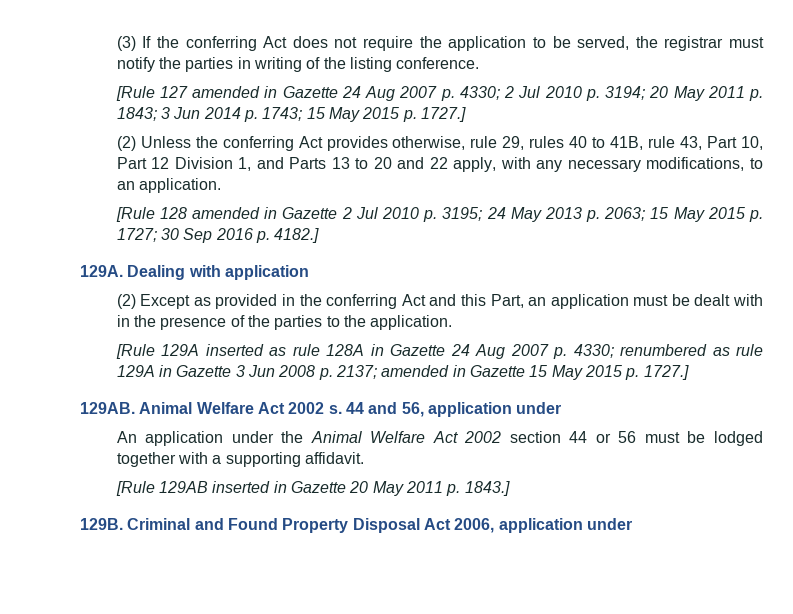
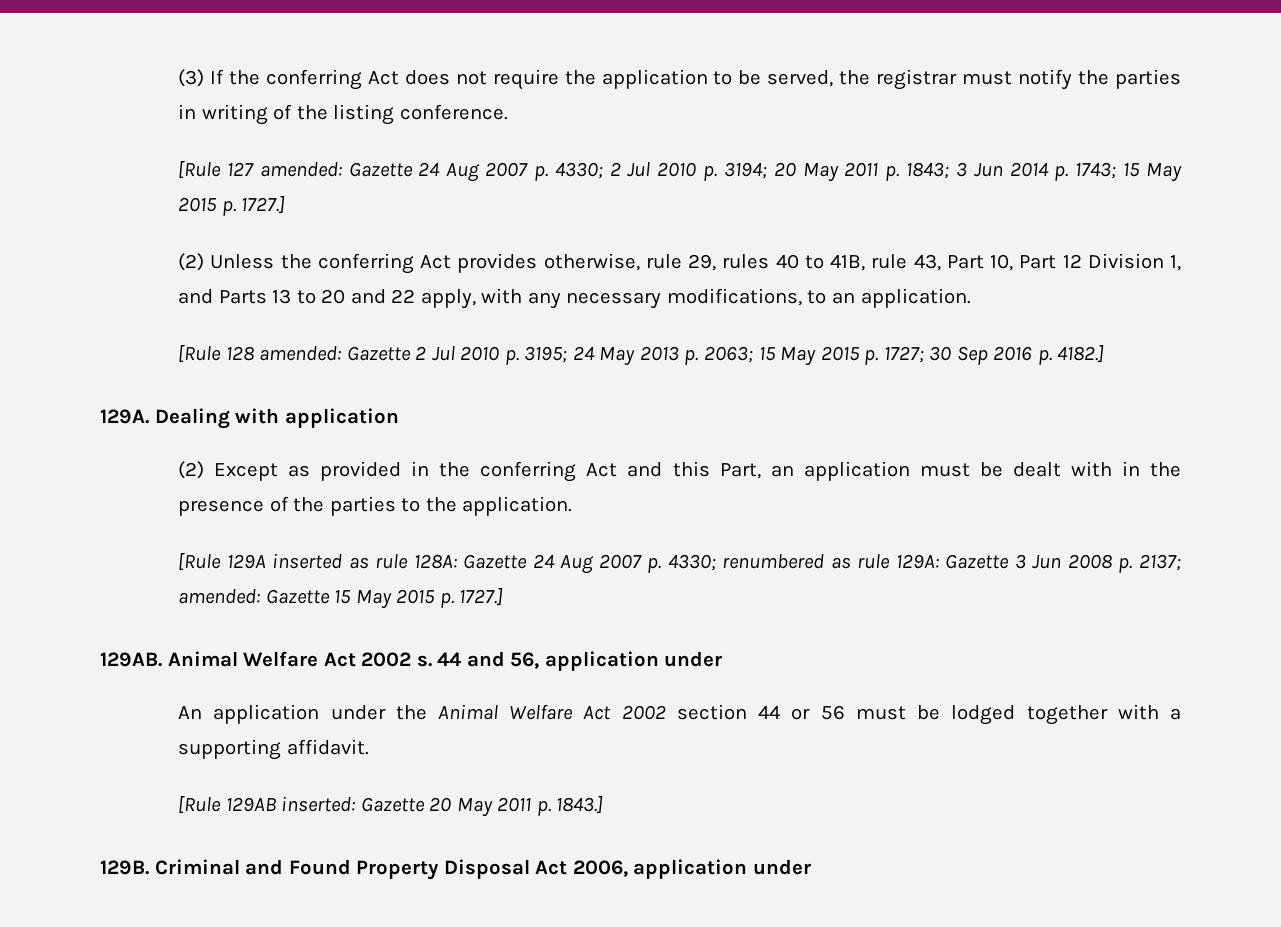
- [Rule 127 amended in Gazette 24 Aug 2007 p. 4330; 2 Jul 2010 p. 3194; 20 May 2011 p. 1843; 3 Jun 2014 p. 1743; 15 May 2015 p. 1727.]
+ [Rule 127 amended: Gazette 24 Aug 2007 p. 4330; 2 Jul 2010 p. 3194; 20 May 2011 p. 1843; 3 Jun 2014 p. 1743; 15 May 2015 p. 1727.]
- [Rule 128 amended in Gazette 2 Jul 2010 p. 3195; 24 May 2013 p. 2063; 15 May 2015 p. 1727; 30 Sep 2016 p. 4182.]
+ [Rule 128 amended: Gazette 2 Jul 2010 p. 3195; 24 May 2013 p. 2063; 15 May 2015 p. 1727; 30 Sep 2016 p. 4182.]
- [Rule 129A inserted as rule 128A in Gazette 24 Aug 2007 p. 4330; renumbered as rule 129A in Gazette 3 Jun 2008 p. 2137; amended in Gazette 15 May 2015 p. 1727.]
+ [Rule 129A inserted as rule 128A: Gazette 24 Aug 2007 p. 4330; renumbered as rule 129A: Gazette 3 Jun 2008 p. 2137; amended: Gazette 15 May 2015 p. 1727.]
- [Rule 129AB inserted in Gazette 20 May 2011 p. 1843.]
+ [Rule 129AB inserted: Gazette 20 May 2011 p. 1843.]

